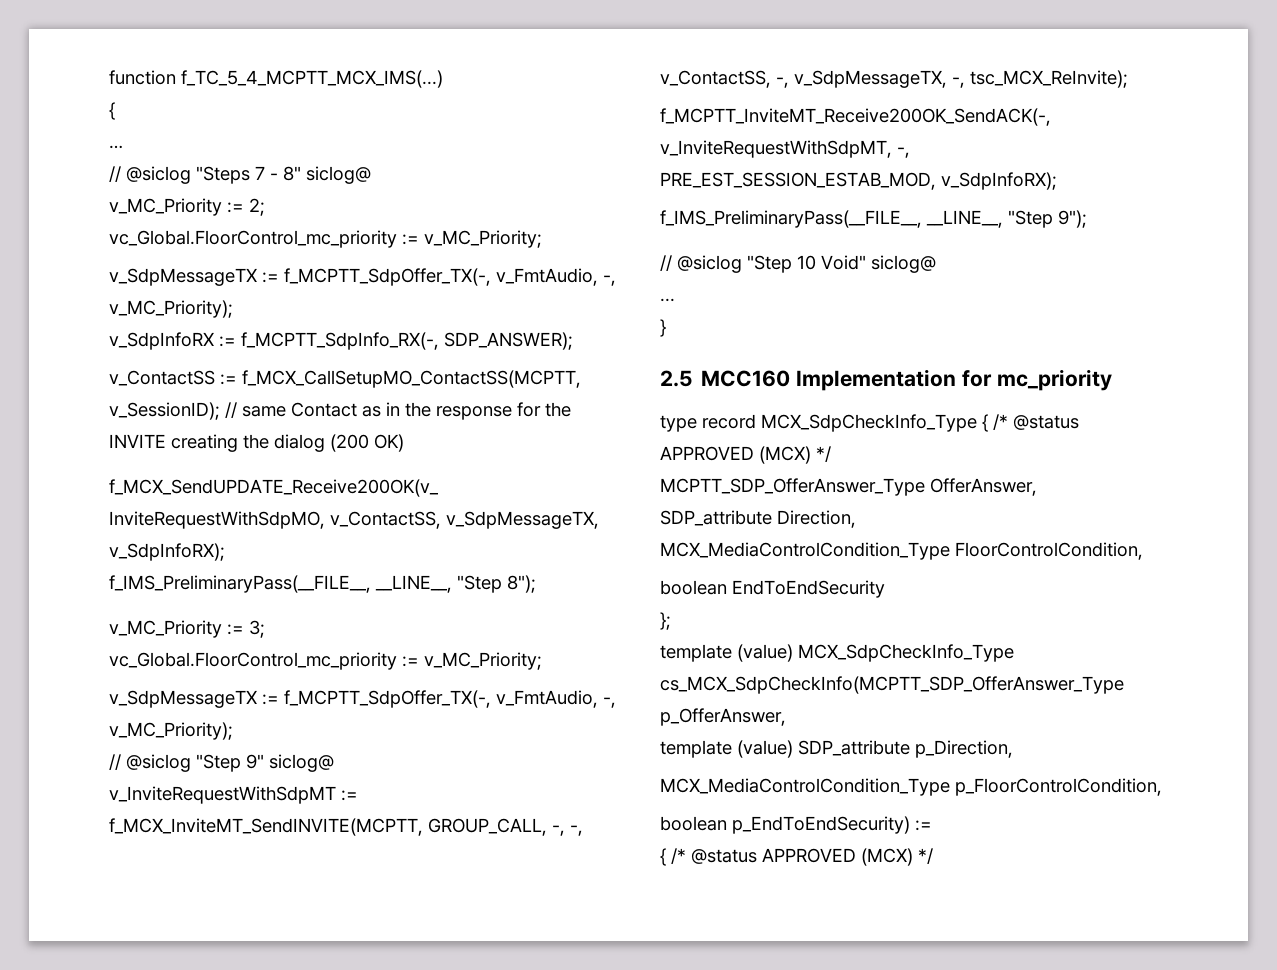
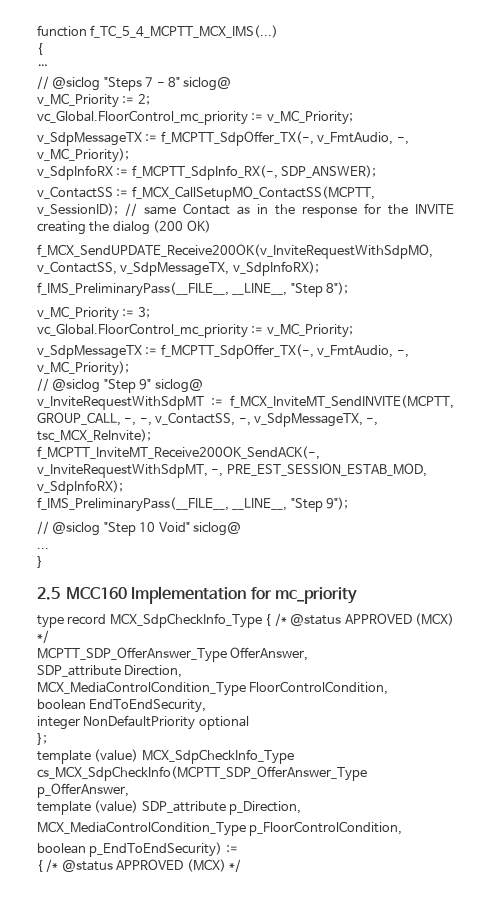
- boolean EndToEndSecurity
+ boolean EndToEndSecurity,
+ integer NonDefaultPriority optional

